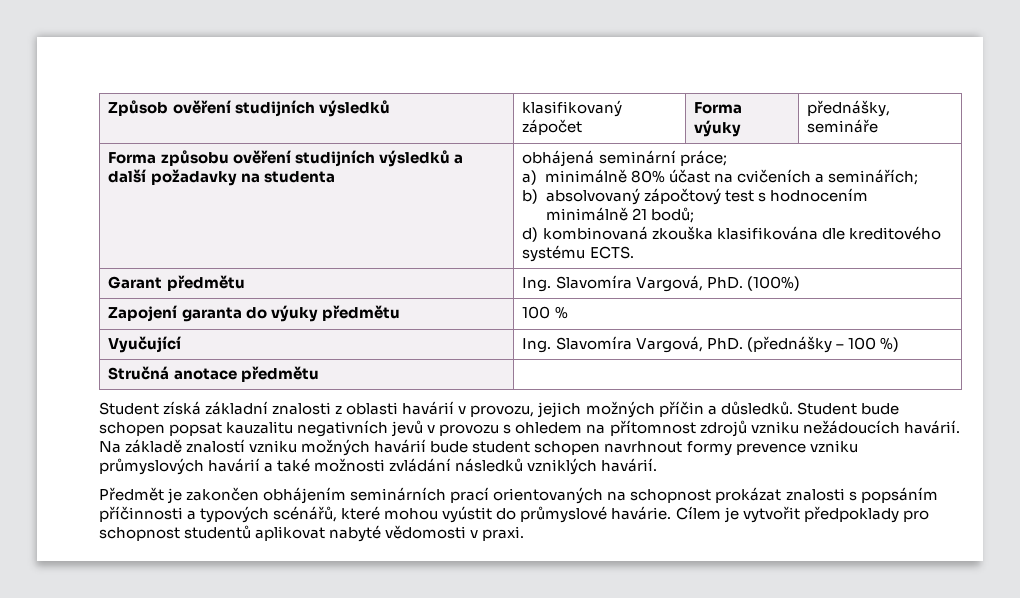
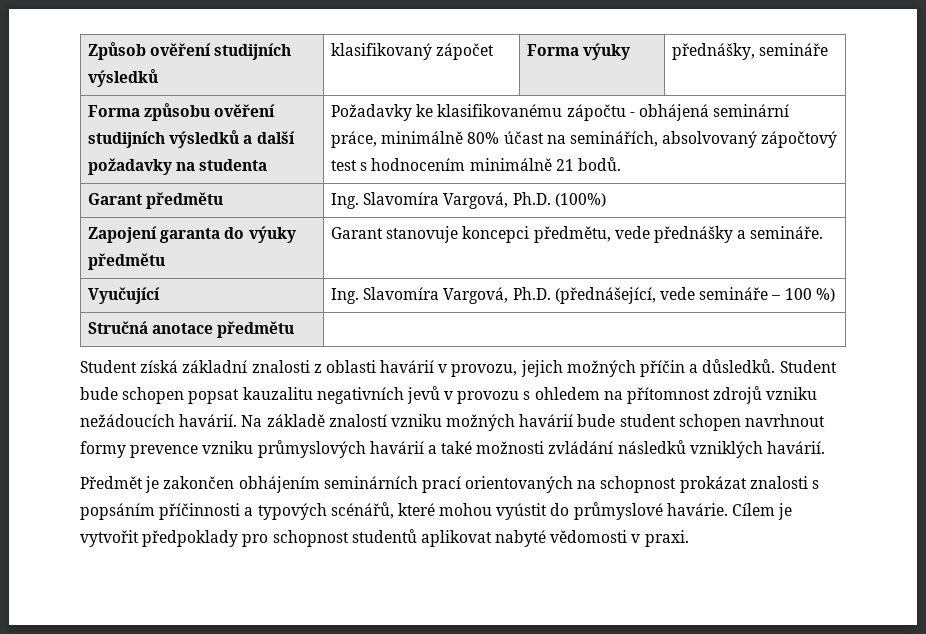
- Forma způsobu ověření studijních výsledků a další požadavky na studenta | obhájená seminární práce;
- a) minimálně 80% účast na cvičeních a seminářích;
- b) absolvovaný zápočtový test s hodnocením minimálně 21 bodů;
- d) kombinovaná zkouška klasifikována dle kreditového systému ECTS.
+ Forma způsobu ověření studijních výsledků a další požadavky na studenta | Požadavky ke klasifikovanému zápočtu - obhájená seminární práce, minimálně 80% účast na seminářích, absolvovaný zápočtový test s hodnocením minimálně 21 bodů.
- Garant předmětu | Ing. Slavomíra Vargová, PhD. (100%)
+ Garant předmětu | Ing. Slavomíra Vargová, Ph.D. (100%)
- Zapojení garanta do výuky předmětu | 100 %
+ Zapojení garanta do výuky předmětu | Garant stanovuje koncepci předmětu, vede přednášky a semináře.
- Vyučující | Ing. Slavomíra Vargová, PhD. (přednášky – 100 %)
+ Vyučující | Ing. Slavomíra Vargová, Ph.D. (přednášející, vede semináře – 100 %)

